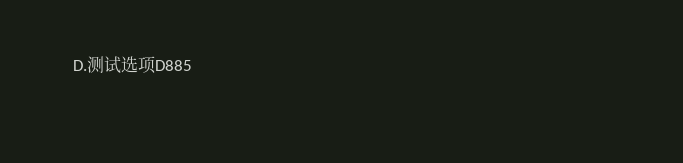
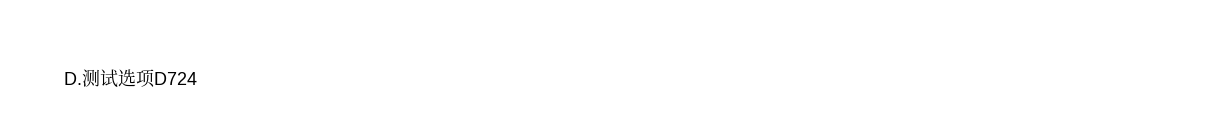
- D.测试选项D885
+ D.测试选项D724

